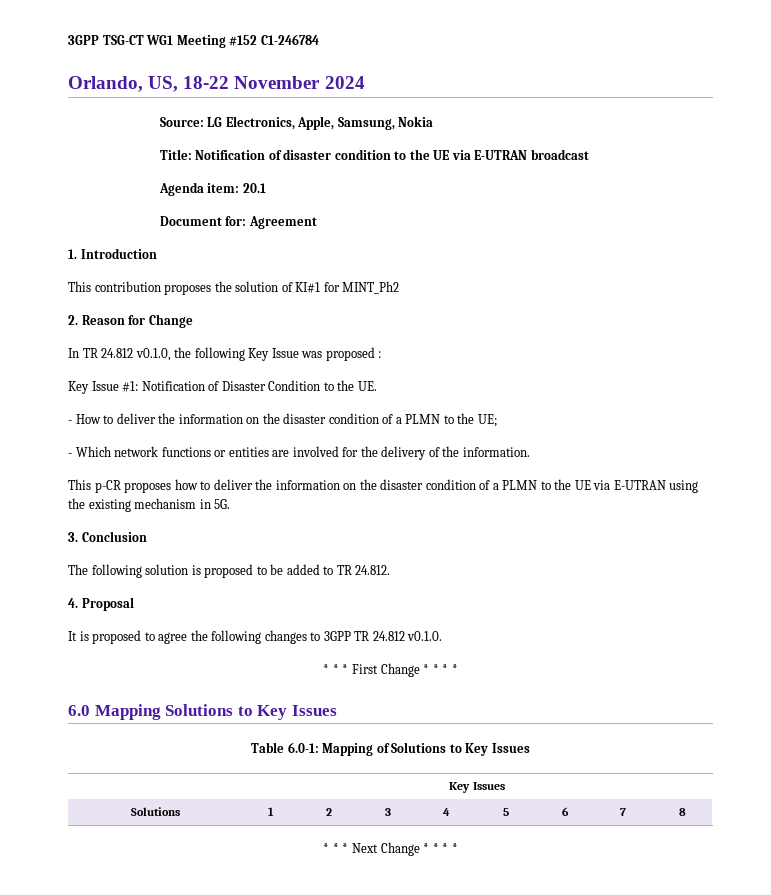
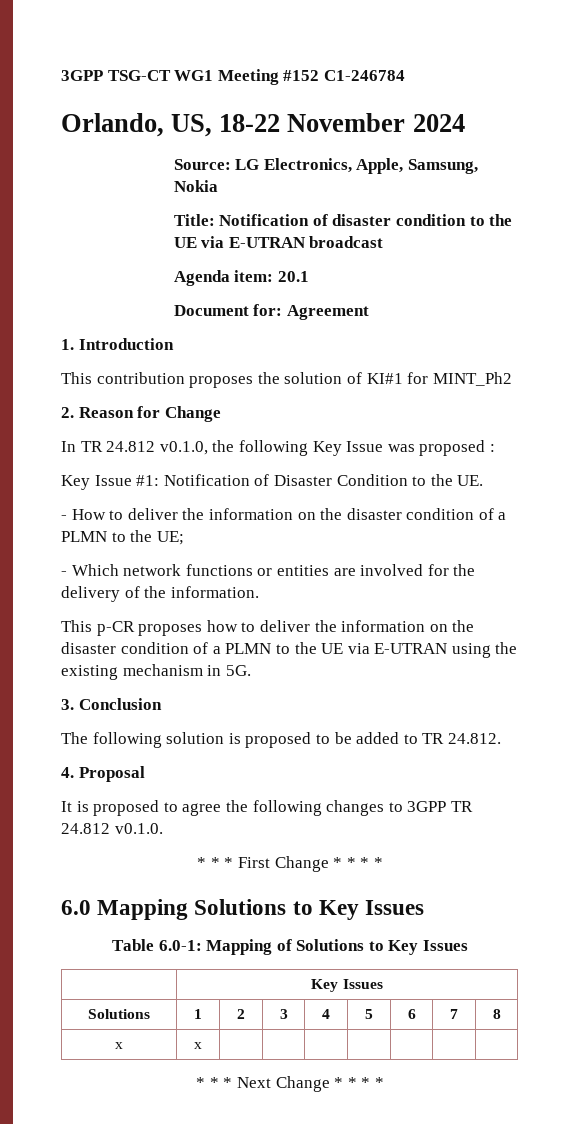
+ x | x | | | | | | |

